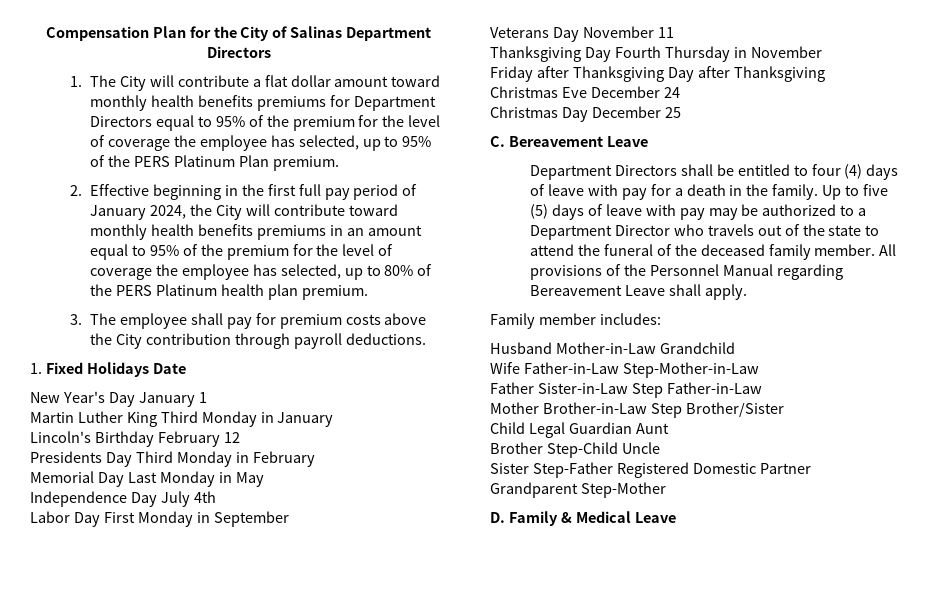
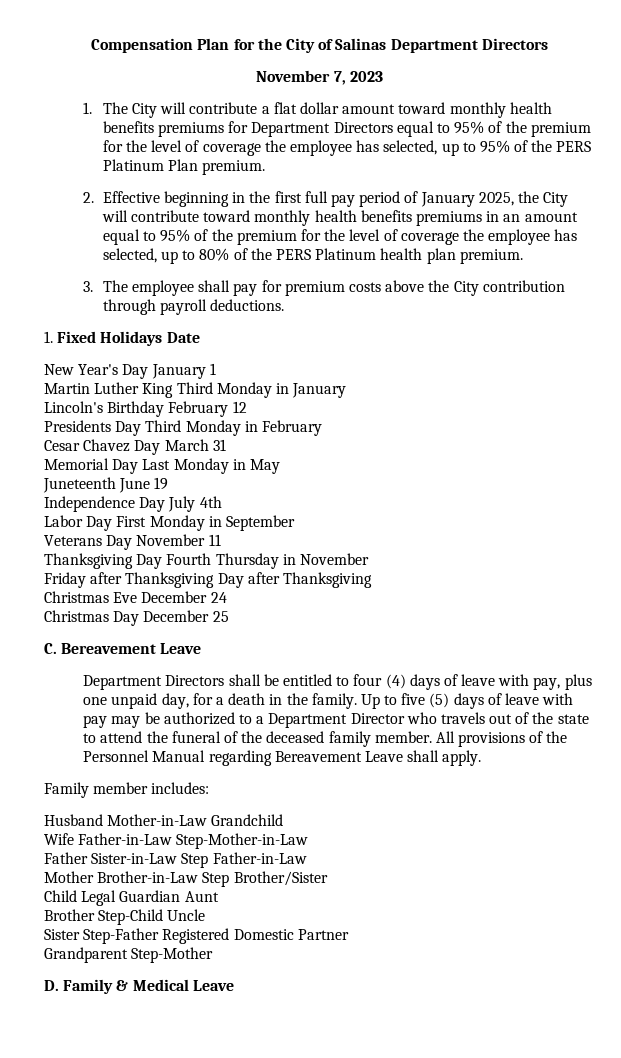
+ November 7, 2023
- 2. Effective beginning in the first full pay period of January 2024, the City will contribute toward monthly health benefits premiums in an amount equal to 95% of the premium for the level of coverage the employee has selected, up to 80% of the PERS Platinum health plan premium.
+ 2. Effective beginning in the first full pay period of January 2025, the City will contribute toward monthly health benefits premiums in an amount equal to 95% of the premium for the level of coverage the employee has selected, up to 80% of the PERS Platinum health plan premium.
+ Cesar Chavez Day March 31
+ Juneteenth June 19
- Department Directors shall be entitled to four (4) days of leave with pay for a death in the family.
+ Department Directors shall be entitled to four (4) days of leave with pay, plus one unpaid day, for a death in the family.

